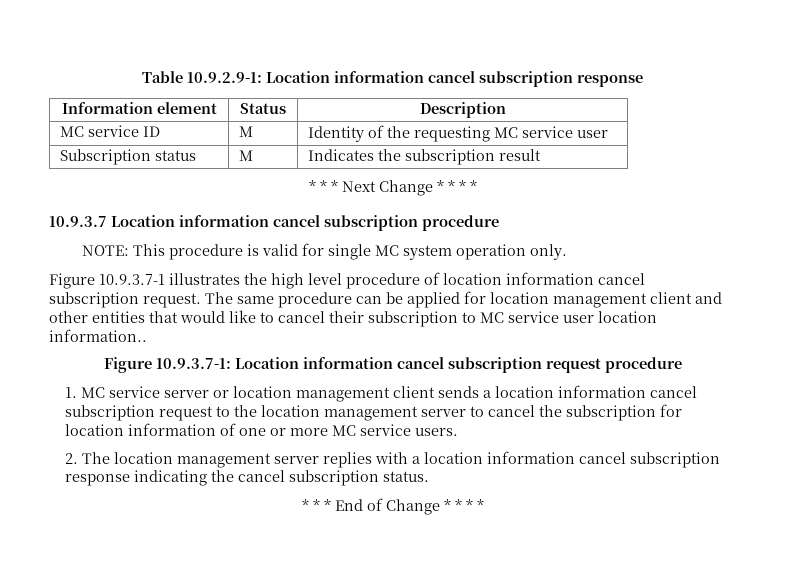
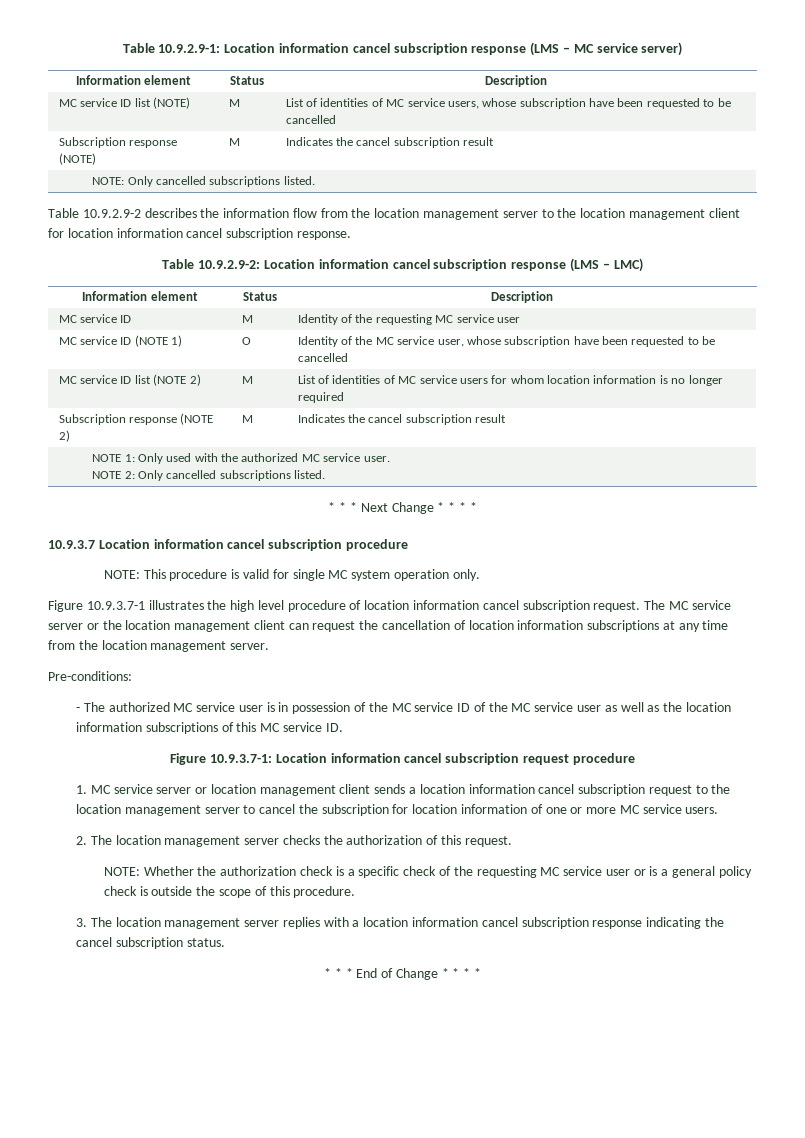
- Table 10.9.2.9-1: Location information cancel subscription response
+ Table 10.9.2.9-1: Location information cancel subscription response (LMS – MC service server)
+ Information element | Status | Description
+ MC service ID list (NOTE) | M | List of identities of MC service users, whose subscription have been requested to be cancelled
+ Subscription response (NOTE) | M | Indicates the cancel subscription result
+ NOTE: Only cancelled subscriptions listed.
+ Table 10.9.2.9-2 describes the information flow from the location management server to the location management client for location information cancel subscription response.
+ Table 10.9.2.9-2: Location information cancel subscription response (LMS – LMC)
- Subscription status | M | Indicates the subscription result
+ MC service ID (NOTE 1) | O | Identity of the MC service user, whose subscription have been requested to be cancelled
+ MC service ID list (NOTE 2) | M | List of identities of MC service users for whom location information is no longer required
+ Subscription response (NOTE 2) | M | Indicates the cancel subscription result
+ NOTE 1: Only used with the authorized MC service user.
+ NOTE 2: Only cancelled subscriptions listed.
- The same procedure can be applied for location management client and other entities that would like to cancel their subscription to MC service user location information..
+ The MC service server or the location management client can request the cancellation of location information subscriptions at any time from the location management server.
+ Pre-conditions:
+ - The authorized MC service user is in possession of the MC service ID of the MC service user as well as the location information subscriptions of this MC service ID.
- 2. The location management server replies with a location information cancel subscription response indicating the cancel subscription status.
+ 2. The location management server checks the authorization of this request.
+ NOTE: Whether the authorization check is a specific check of the requesting MC service user or is a general policy check is outside the scope of this procedure.
+ 3. The location management server replies with a location information cancel subscription response indicating the cancel subscription status.

